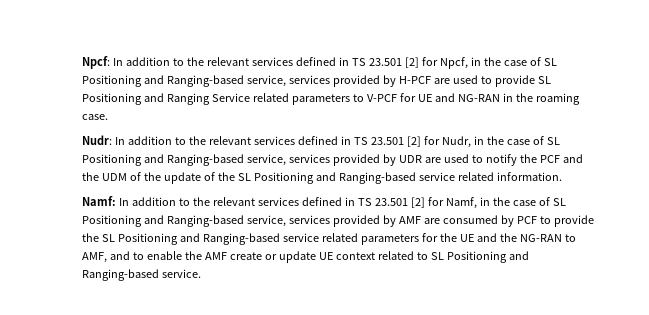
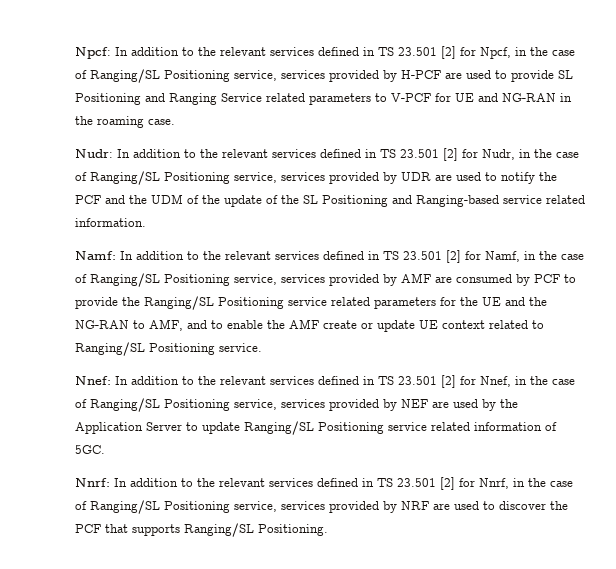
- Npcf: In addition to the relevant services defined in TS 23.501 [2] for Npcf, in the case of SL Positioning and Ranging-based service, services provided by H-PCF are used to provide SL Positioning and Ranging Service related parameters to V-PCF for UE and NG-RAN in the roaming case.
+ Npcf: In addition to the relevant services defined in TS 23.501 [2] for Npcf, in the case of Ranging/SL Positioning service, services provided by H-PCF are used to provide SL Positioning and Ranging Service related parameters to V-PCF for UE and NG-RAN in the roaming case.
- Nudr: In addition to the relevant services defined in TS 23.501 [2] for Nudr, in the case of SL Positioning and Ranging-based service, services provided by UDR are used to notify the PCF and the UDM of the update of the SL Positioning and Ranging-based service related information.
+ Nudr: In addition to the relevant services defined in TS 23.501 [2] for Nudr, in the case of Ranging/SL Positioning service, services provided by UDR are used to notify the PCF and the UDM of the update of the SL Positioning and Ranging-based service related information.
- Namf: In addition to the relevant services defined in TS 23.501 [2] for Namf, in the case of SL Positioning and Ranging-based service, services provided by AMF are consumed by PCF to provide the SL Positioning and Ranging-based service related parameters for the UE and the NG-RAN to AMF, and to enable the AMF create or update UE context related to SL Positioning and Ranging-based service.
+ Namf: In addition to the relevant services defined in TS 23.501 [2] for Namf, in the case of Ranging/SL Positioning service, services provided by AMF are consumed by PCF to provide the Ranging/SL Positioning service related parameters for the UE and the NG-RAN to AMF, and to enable the AMF create or update UE context related to Ranging/SL Positioning service.
+ Nnef: In addition to the relevant services defined in TS 23.501 [2] for Nnef, in the case of Ranging/SL Positioning service, services provided by NEF are used by the Application Server to update Ranging/SL Positioning service related information of 5GC.
+ Nnrf: In addition to the relevant services defined in TS 23.501 [2] for Nnrf, in the case of Ranging/SL Positioning service, services provided by NRF are used to discover the PCF that supports Ranging/SL Positioning.

